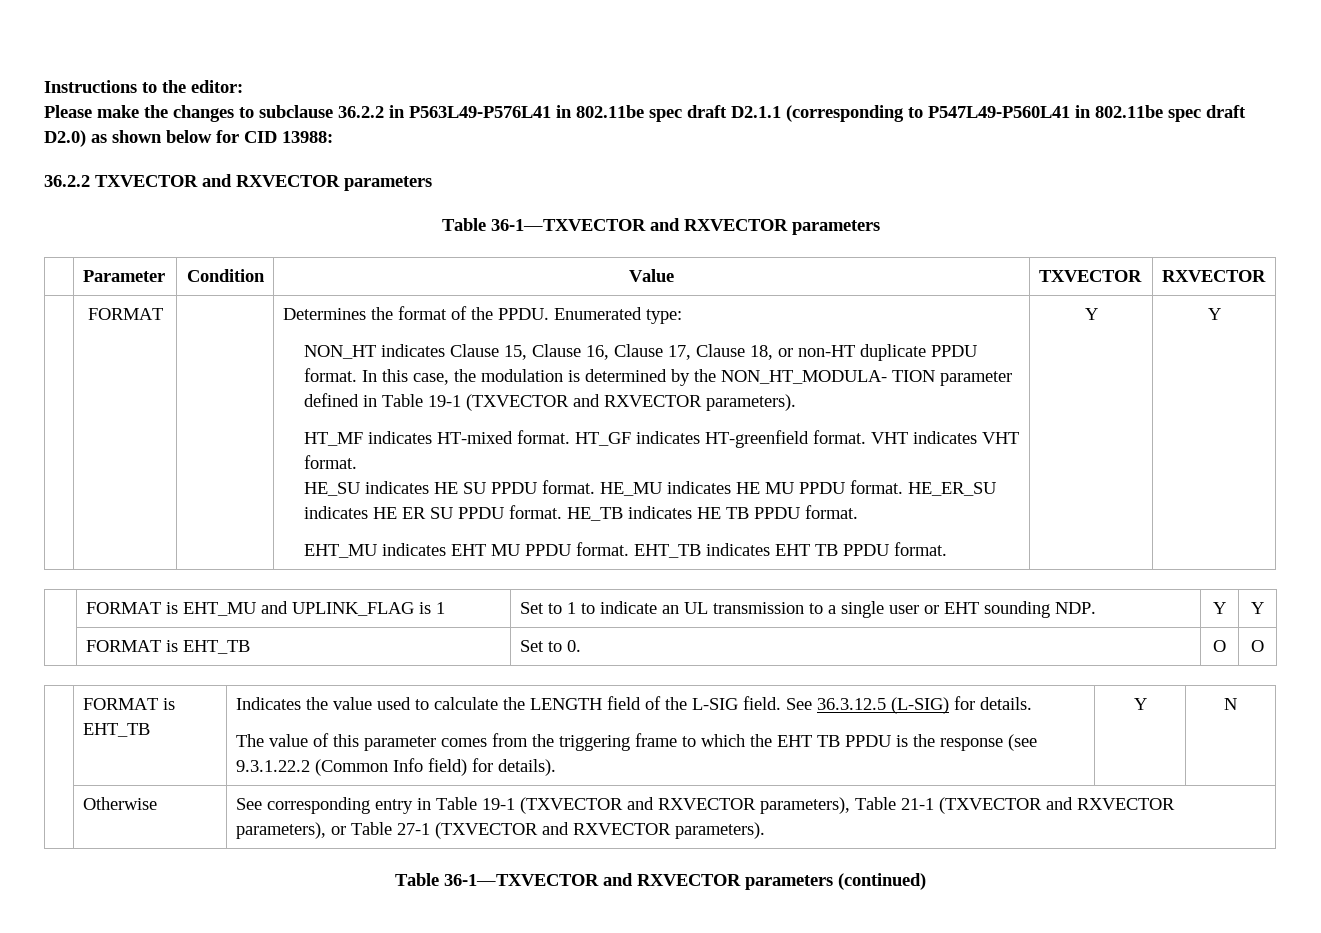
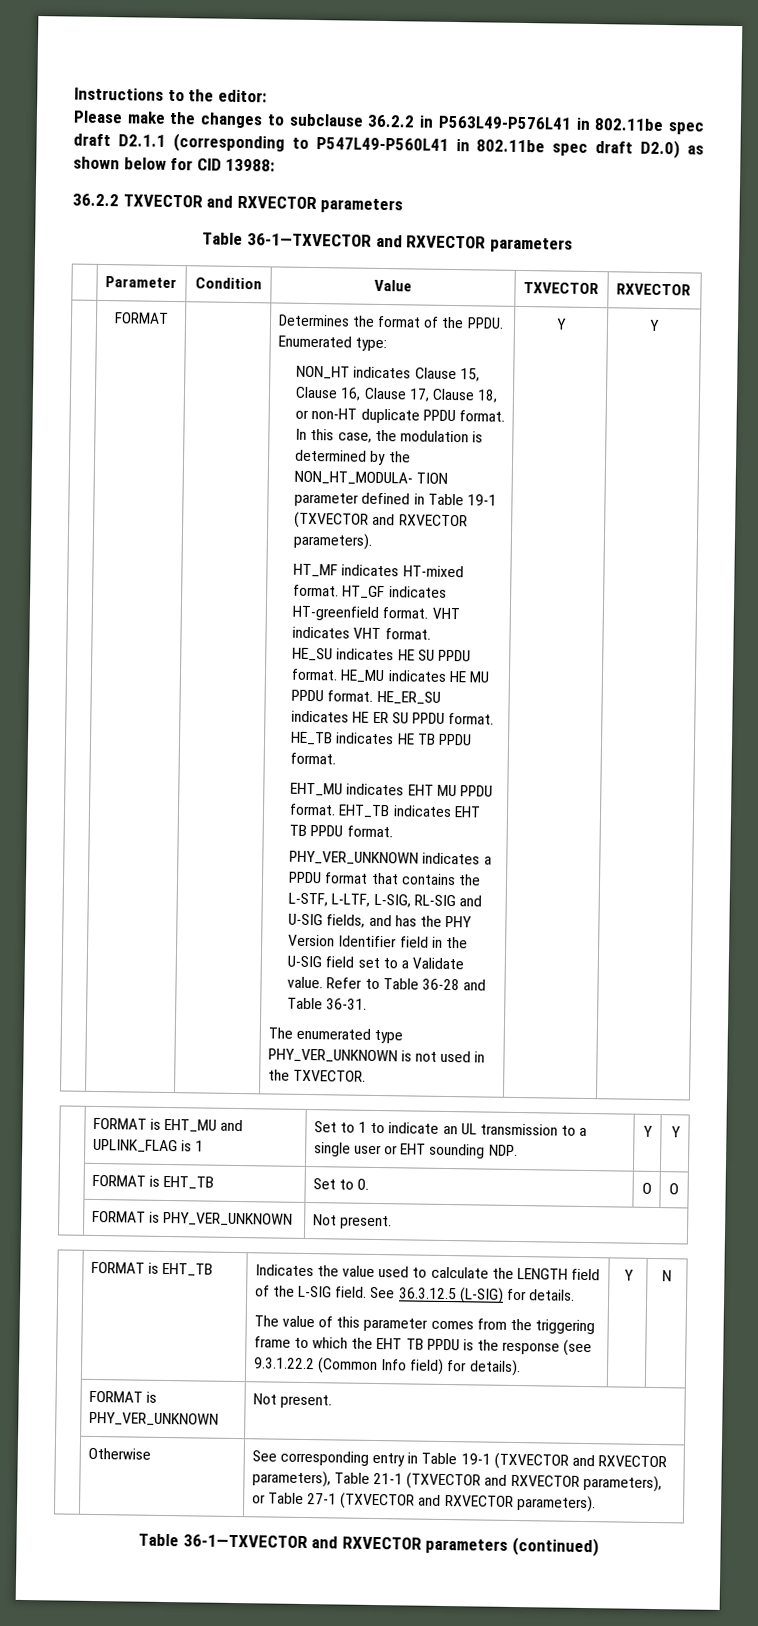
+ PHY_VER_UNKNOWN indicates a PPDU format that contains the L-STF, L-LTF, L-SIG, RL-SIG and U-SIG fields, and has the PHY Version Identifier field in the U-SIG field set to a Validate value. Refer to Table 36-28 and Table 36-31.
+ The enumerated type PHY_VER_UNKNOWN is not used in the TXVECTOR.
  | FORMAT is EHT_TB | Set to 0. | O | O
+ | FORMAT is PHY_VER_UNKNOWN | Not present.
  N
+ | FORMAT is PHY_VER_UNKNOWN | Not present.

